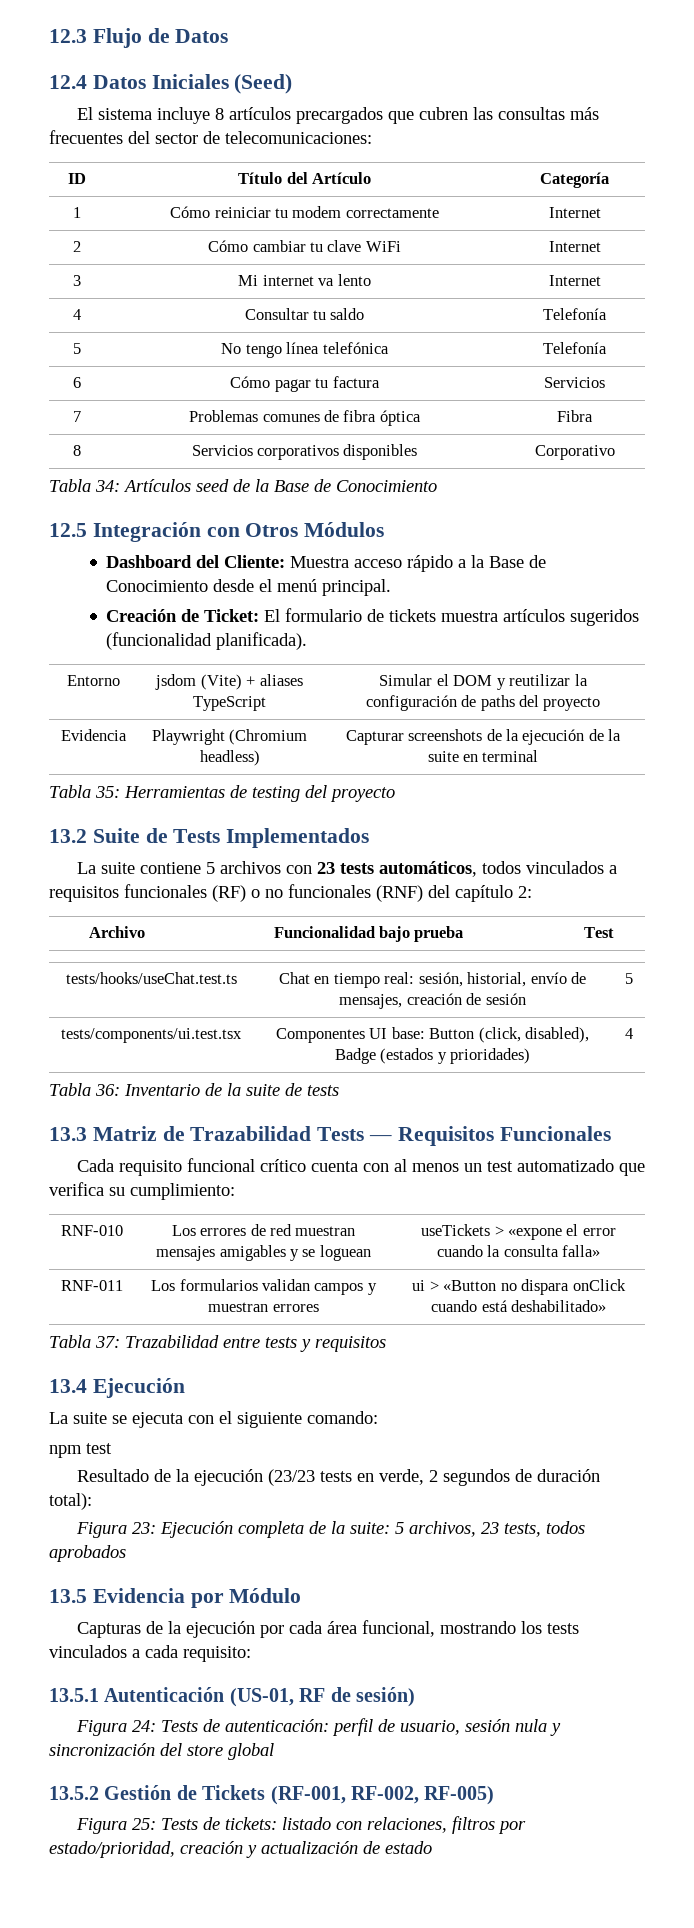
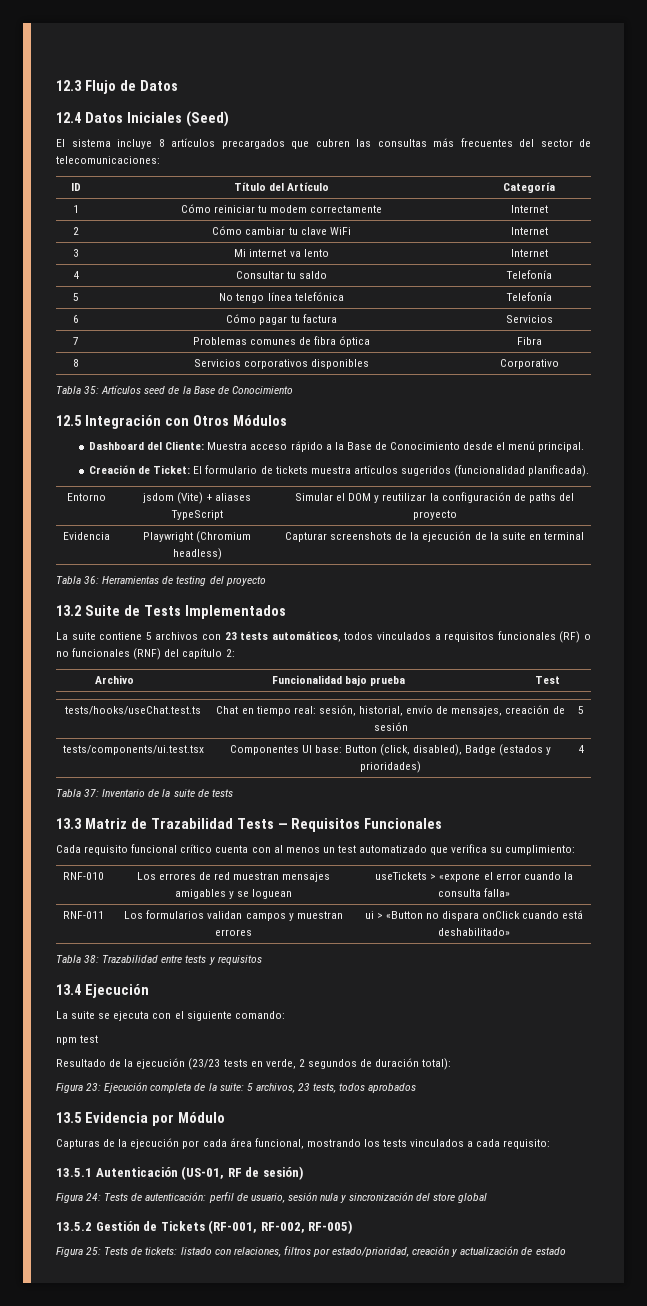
- Tabla 34: Artículos seed de la Base de Conocimiento
+ Tabla 35: Artículos seed de la Base de Conocimiento
- Tabla 35: Herramientas de testing del proyecto
+ Tabla 36: Herramientas de testing del proyecto
- Tabla 36: Inventario de la suite de tests
+ Tabla 37: Inventario de la suite de tests
- Tabla 37: Trazabilidad entre tests y requisitos
+ Tabla 38: Trazabilidad entre tests y requisitos

